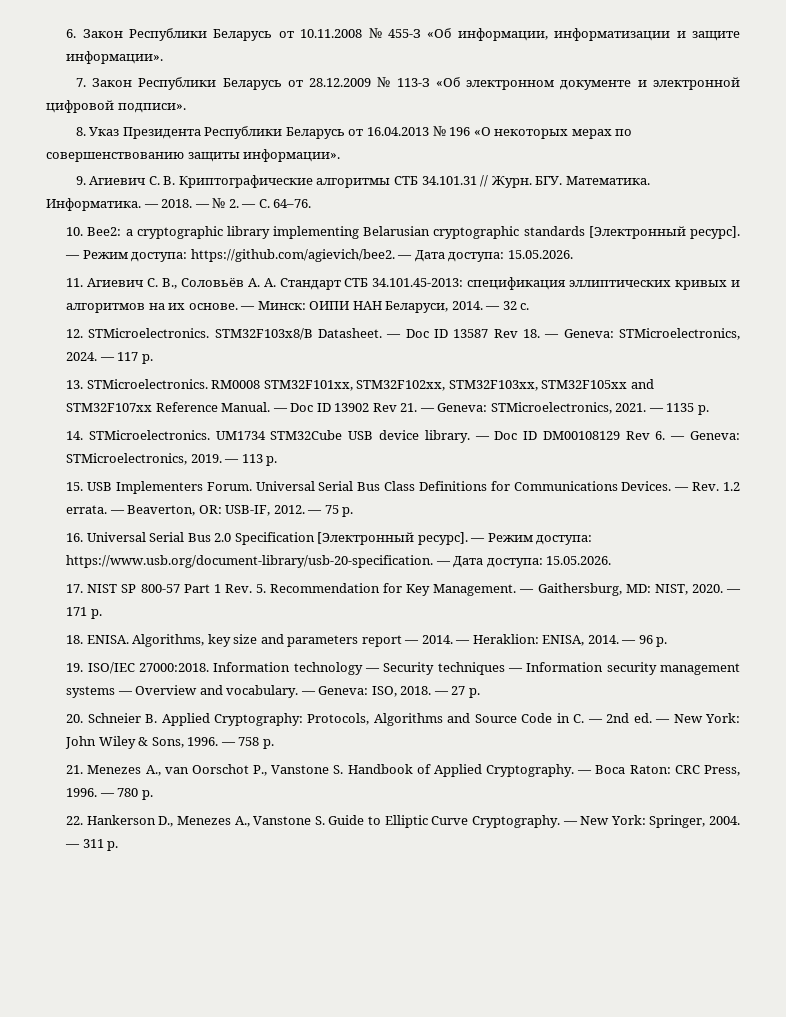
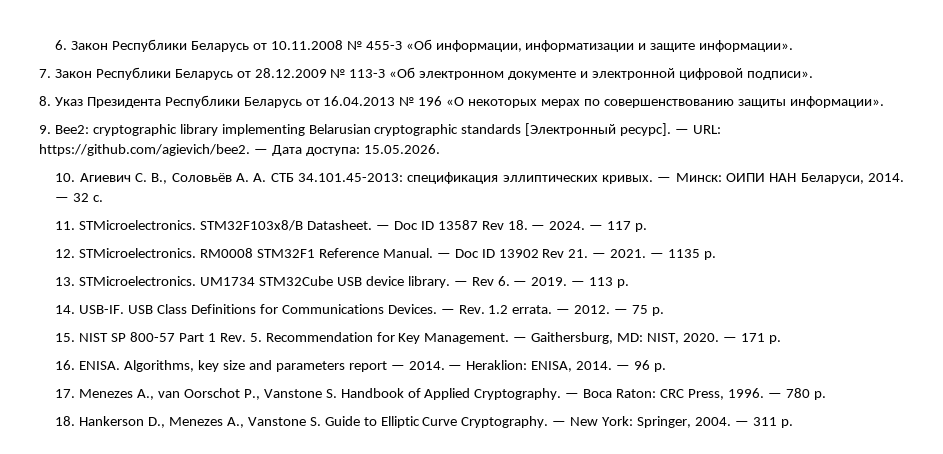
- 9. Агиевич С. В. Криптографические алгоритмы СТБ 34.101.31 // Журн. БГУ. Математика. Информатика. — 2018. — № 2. — С. 64–76.
- 10. Bee2: a cryptographic library implementing Belarusian cryptographic standards [Электронный ресурс].
+ 9. Bee2: cryptographic library implementing Belarusian cryptographic standards [Электронный ресурс].
- — Режим доступа: https://github.com/agievich/bee2. — Дата доступа: 15.05.2026.
+ — URL: https://github.com/agievich/bee2. — Дата доступа: 15.05.2026.
- 11. Агиевич С. В., Соловьёв А. А. Стандарт СТБ 34.101.45-2013: спецификация эллиптических кривых и алгоритмов на их основе.
+ 10. Агиевич С. В., Соловьёв А. А. СТБ 34.101.45-2013: спецификация эллиптических кривых.
- 12. STMicroelectronics.
+ 11. STMicroelectronics.
- — Doc ID 13587 Rev 18. — Geneva: STMicroelectronics, 2024.
+ — Doc ID 13587 Rev 18. — 2024.
- 13. STMicroelectronics.
+ 12. STMicroelectronics.
- RM0008 STM32F101xx, STM32F102xx, STM32F103xx, STM32F105xx and STM32F107xx Reference Manual.
+ RM0008 STM32F1 Reference Manual.
- — Doc ID 13902 Rev 21. — Geneva: STMicroelectronics, 2021.
+ — Doc ID 13902 Rev 21. — 2021.
- 14. STMicroelectronics.
+ 13. STMicroelectronics.
- — Doc ID DM00108129 Rev 6. — Geneva: STMicroelectronics, 2019.
+ — Rev 6. — 2019.
- 15. USB Implementers Forum. Universal Serial Bus Class Definitions for Communications Devices.
+ 14. USB-IF. USB Class Definitions for Communications Devices.
- — Beaverton, OR: USB-IF, 2012.
+ — 2012.
- 16. Universal Serial Bus 2.0 Specification [Электронный ресурс]. — Режим доступа: https://www.usb.org/document-library/usb-20-specification. — Дата доступа: 15.05.2026.
- 17. NIST SP 800-57 Part 1 Rev. 5. Recommendation for Key Management.
+ 15. NIST SP 800-57 Part 1 Rev. 5. Recommendation for Key Management.
- 18. ENISA.
+ 16. ENISA.
- 19. ISO/IEC 27000:2018. Information technology — Security techniques — Information security management systems — Overview and vocabulary. — Geneva: ISO, 2018. — 27 p.
- 20. Schneier B. Applied Cryptography: Protocols, Algorithms and Source Code in C. — 2nd ed. — New York: John Wiley & Sons, 1996. — 758 p.
- 21. Menezes A., van Oorschot P., Vanstone S. Handbook of Applied Cryptography.
+ 17. Menezes A., van Oorschot P., Vanstone S. Handbook of Applied Cryptography.
- 22. Hankerson D., Menezes A., Vanstone S. Guide to Elliptic Curve Cryptography.
+ 18. Hankerson D., Menezes A., Vanstone S. Guide to Elliptic Curve Cryptography.

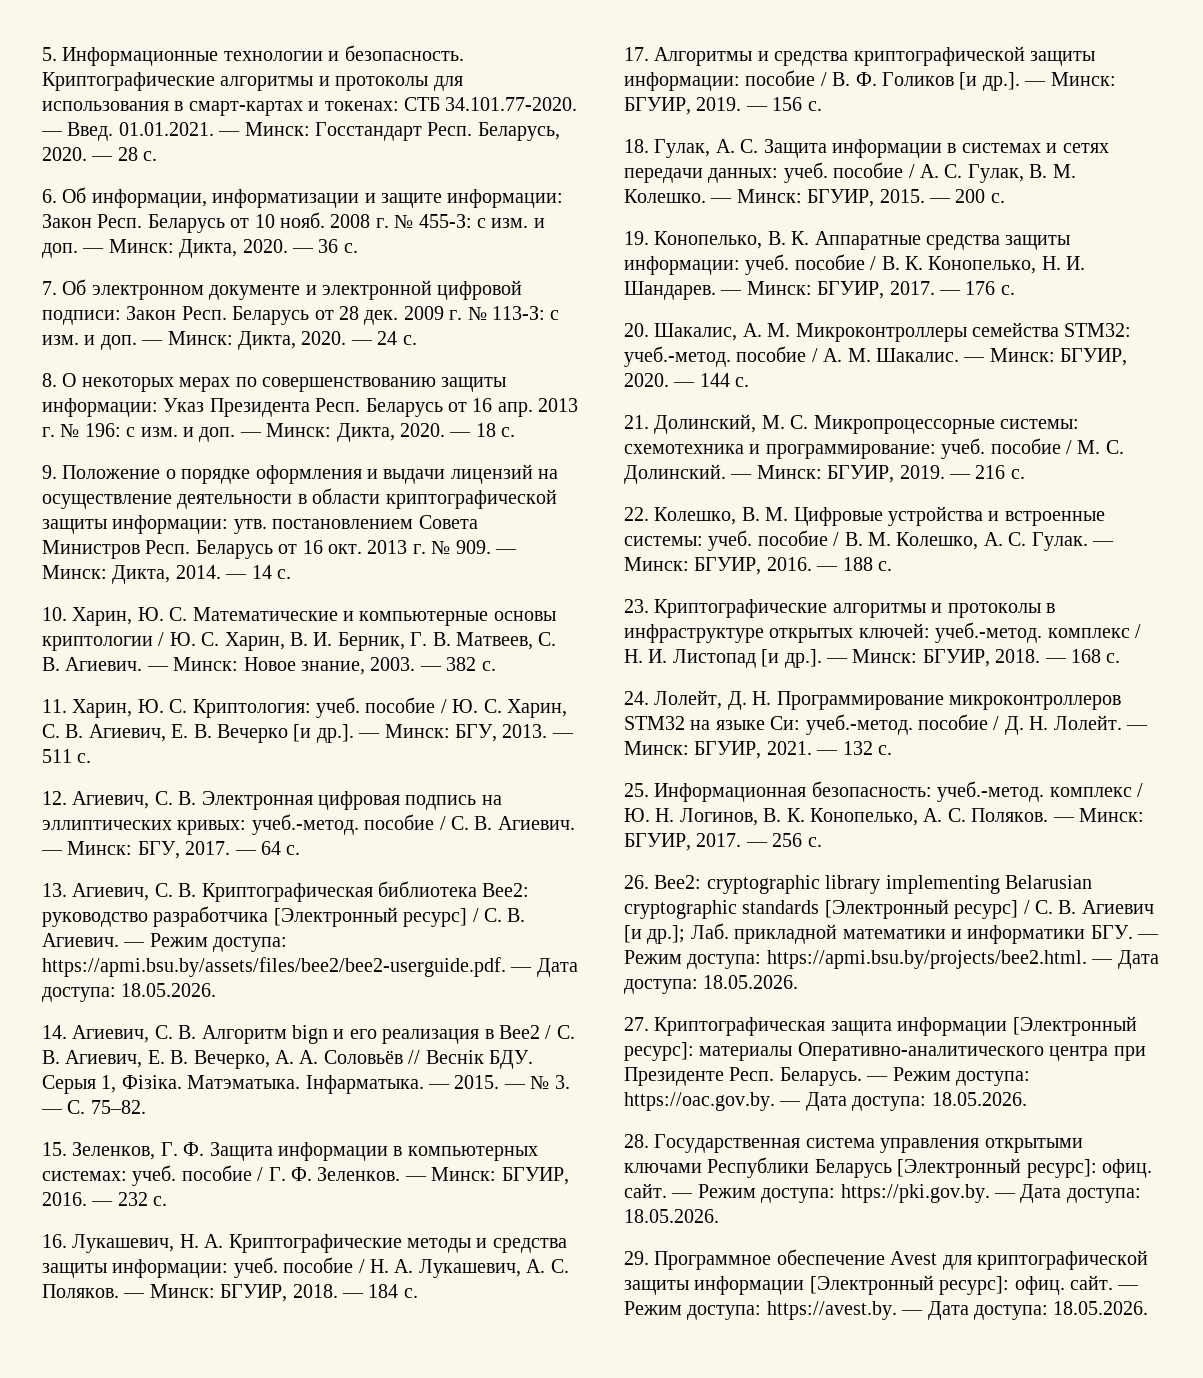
- 6. Закон Республики Беларусь от 10.11.2008 № 455-З «Об информации, информатизации и защите информации».
- 7. Закон Республики Беларусь от 28.12.2009 № 113-З «Об электронном документе и электронной цифровой подписи».
- 8. Указ Президента Республики Беларусь от 16.04.2013 № 196 «О некоторых мерах по совершенствованию защиты информации».
- 9. Bee2: cryptographic library implementing Belarusian cryptographic standards [Электронный ресурс]. — URL: https://github.com/agievich/bee2. — Дата доступа: 15.05.2026.
- 10. Агиевич С. В., Соловьёв А. А. СТБ 34.101.45-2013: спецификация эллиптических кривых. — Минск: ОИПИ НАН Беларуси, 2014. — 32 с.
- 11. STMicroelectronics. STM32F103x8/B Datasheet. — Doc ID 13587 Rev 18. — 2024. — 117 p.
- 12. STMicroelectronics. RM0008 STM32F1 Reference Manual. — Doc ID 13902 Rev 21. — 2021. — 1135 p.
- 13. STMicroelectronics. UM1734 STM32Cube USB device library. — Rev 6. — 2019. — 113 p.
- 14. USB-IF. USB Class Definitions for Communications Devices. — Rev. 1.2 errata. — 2012. — 75 p.
- 15. NIST SP 800-57 Part 1 Rev. 5. Recommendation for Key Management. — Gaithersburg, MD: NIST, 2020. — 171 p.
- 16. ENISA. Algorithms, key size and parameters report — 2014. — Heraklion: ENISA, 2014. — 96 p.
- 17. Menezes A., van Oorschot P., Vanstone S. Handbook of Applied Cryptography. — Boca Raton: CRC Press, 1996. — 780 p.
- 18. Hankerson D., Menezes A., Vanstone S. Guide to Elliptic Curve Cryptography. — New York: Springer, 2004. — 311 p.
+ 5. Информационные технологии и безопасность. Криптографические алгоритмы и протоколы для использования в смарт-картах и токенах: СТБ 34.101.77-2020. — Введ. 01.01.2021. — Минск: Госстандарт Респ. Беларусь, 2020. — 28 с.
+ 6. Об информации, информатизации и защите информации: Закон Респ. Беларусь от 10 нояб. 2008 г. № 455-З: с изм. и доп. — Минск: Дикта, 2020. — 36 с.
+ 7. Об электронном документе и электронной цифровой подписи: Закон Респ. Беларусь от 28 дек. 2009 г. № 113-З: с изм. и доп. — Минск: Дикта, 2020. — 24 с.
+ 8. О некоторых мерах по совершенствованию защиты информации: Указ Президента Респ. Беларусь от 16 апр. 2013 г. № 196: с изм. и доп. — Минск: Дикта, 2020. — 18 с.
+ 9. Положение о порядке оформления и выдачи лицензий на осуществление деятельности в области криптографической защиты информации: утв. постановлением Совета Министров Респ. Беларусь от 16 окт. 2013 г. № 909. — Минск: Дикта, 2014. — 14 с.
+ 10. Харин, Ю. С. Математические и компьютерные основы криптологии / Ю. С. Харин, В. И. Берник, Г. В. Матвеев, С. В. Агиевич. — Минск: Новое знание, 2003. — 382 с.
+ 11. Харин, Ю. С. Криптология: учеб. пособие / Ю. С. Харин, С. В. Агиевич, Е. В. Вечерко [и др.]. — Минск: БГУ, 2013. — 511 с.
+ 12. Агиевич, С. В. Электронная цифровая подпись на эллиптических кривых: учеб.-метод. пособие / С. В. Агиевич. — Минск: БГУ, 2017. — 64 с.
+ 13. Агиевич, С. В. Криптографическая библиотека Bee2: руководство разработчика [Электронный ресурс] / С. В. Агиевич. — Режим доступа: https://apmi.bsu.by/assets/files/bee2/bee2-userguide.pdf. — Дата доступа: 18.05.2026.
+ 14. Агиевич, С. В. Алгоритм bign и его реализация в Bee2 / С. В. Агиевич, Е. В. Вечерко, А. А. Соловьёв // Веснік БДУ. Серыя 1, Фізіка. Матэматыка. Інфарматыка. — 2015. — № 3. — С. 75–82.
+ 15. Зеленков, Г. Ф. Защита информации в компьютерных системах: учеб. пособие / Г. Ф. Зеленков. — Минск: БГУИР, 2016. — 232 с.
+ 16. Лукашевич, Н. А. Криптографические методы и средства защиты информации: учеб. пособие / Н. А. Лукашевич, А. С. Поляков. — Минск: БГУИР, 2018. — 184 с.
+ 17. Алгоритмы и средства криптографической защиты информации: пособие / В. Ф. Голиков [и др.]. — Минск: БГУИР, 2019. — 156 с.
+ 18. Гулак, А. С. Защита информации в системах и сетях передачи данных: учеб. пособие / А. С. Гулак, В. М. Колешко. — Минск: БГУИР, 2015. — 200 с.
+ 19. Конопелько, В. К. Аппаратные средства защиты информации: учеб. пособие / В. К. Конопелько, Н. И. Шандарев. — Минск: БГУИР, 2017. — 176 с.
+ 20. Шакалис, А. М. Микроконтроллеры семейства STM32: учеб.-метод. пособие / А. М. Шакалис. — Минск: БГУИР, 2020. — 144 с.
+ 21. Долинский, М. С. Микропроцессорные системы: схемотехника и программирование: учеб. пособие / М. С. Долинский. — Минск: БГУИР, 2019. — 216 с.
+ 22. Колешко, В. М. Цифровые устройства и встроенные системы: учеб. пособие / В. М. Колешко, А. С. Гулак. — Минск: БГУИР, 2016. — 188 с.
+ 23. Криптографические алгоритмы и протоколы в инфраструктуре открытых ключей: учеб.-метод. комплекс / Н. И. Листопад [и др.]. — Минск: БГУИР, 2018. — 168 с.
+ 24. Лолейт, Д. Н. Программирование микроконтроллеров STM32 на языке Си: учеб.-метод. пособие / Д. Н. Лолейт. — Минск: БГУИР, 2021. — 132 с.
+ 25. Информационная безопасность: учеб.-метод. комплекс / Ю. Н. Логинов, В. К. Конопелько, А. С. Поляков. — Минск: БГУИР, 2017. — 256 с.
+ 26. Bee2: cryptographic library implementing Belarusian cryptographic standards [Электронный ресурс] / С. В. Агиевич [и др.]; Лаб. прикладной математики и информатики БГУ. — Режим доступа: https://apmi.bsu.by/projects/bee2.html. — Дата доступа: 18.05.2026.
+ 27. Криптографическая защита информации [Электронный ресурс]: материалы Оперативно-аналитического центра при Президенте Респ. Беларусь. — Режим доступа: https://oac.gov.by. — Дата доступа: 18.05.2026.
+ 28. Государственная система управления открытыми ключами Республики Беларусь [Электронный ресурс]: офиц. сайт. — Режим доступа: https://pki.gov.by. — Дата доступа: 18.05.2026.
+ 29. Программное обеспечение Avest для криптографической защиты информации [Электронный ресурс]: офиц. сайт. — Режим доступа: https://avest.by. — Дата доступа: 18.05.2026.

